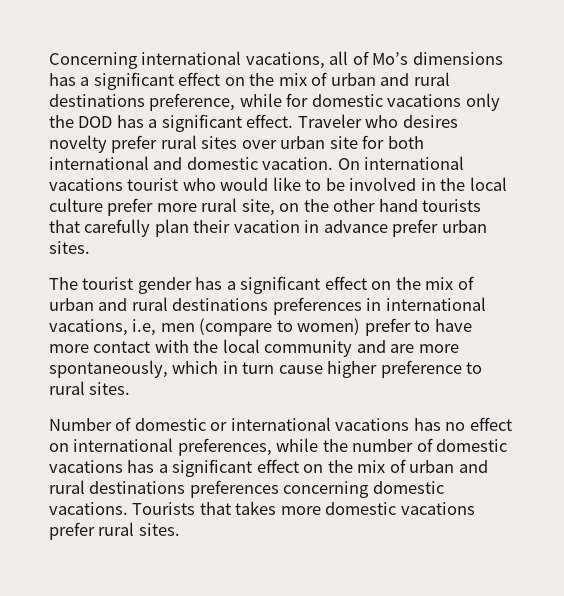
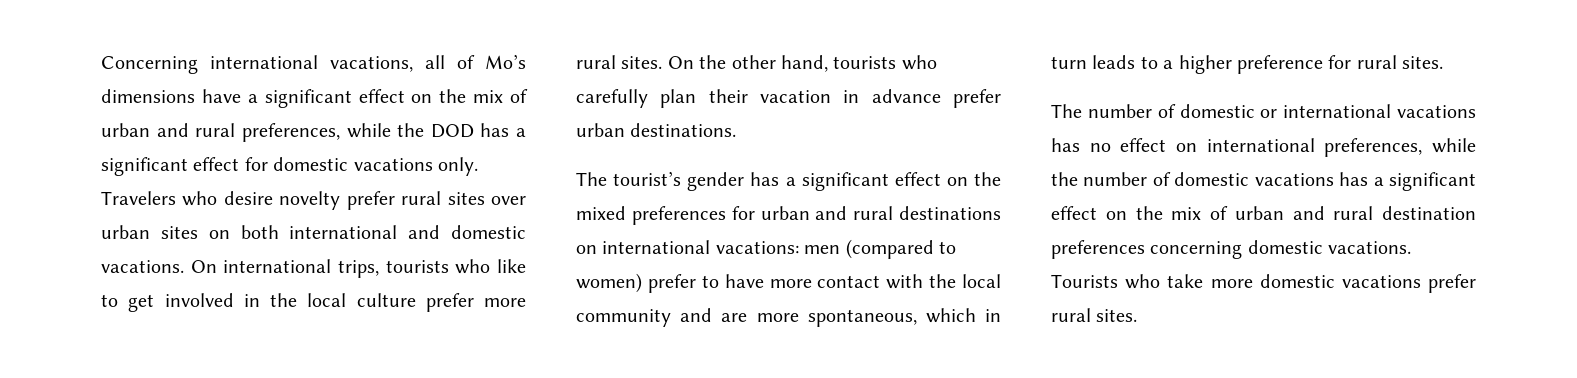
- Concerning international vacations, all of Mo’s dimensions has a significant effect on the mix of urban and rural destinations preference, while for domestic vacations only the DOD has a significant effect. Traveler who desires novelty prefer rural sites over urban site for both international and domestic vacation.
+ Concerning international vacations, all of Mo’s dimensions have a significant effect on the mix of urban and rural preferences, while the DOD has a significant effect for domestic vacations only. Travelers who desire novelty prefer rural sites over urban sites on both international and domestic vacations.
- On international vacations tourist who would like to be involved in the local culture prefer more rural site, on the other hand tourists that carefully plan their vacation in advance prefer urban sites.
- The tourist gender has a significant effect on the mix of urban and rural destinations preferences in international vacations, i.e, men (compare to women) prefer to have more contact with the local community and are more spontaneously, which in turn cause higher preference to rural sites.
+ On international trips, tourists who like to get involved in the local culture prefer more rural sites. On the other hand, tourists who carefully plan their vacation in advance prefer urban destinations.
+ The tourist’s gender has a significant effect on the mixed preferences for urban and rural destinations on international vacations: men (compared to women) prefer to have more contact with the local community and are more spontaneous, which in turn leads to a higher preference for rural sites.
- Number of domestic or international vacations has no effect on international preferences, while the number of domestic vacations has a significant effect on the mix of urban and rural destinations preferences concerning domestic vacations.
+ The number of domestic or international vacations has no effect on international preferences, while the number of domestic vacations has a significant effect on the mix of urban and rural destination preferences concerning domestic vacations.
- Tourists that takes more domestic vacations prefer rural sites.
+ Tourists who take more domestic vacations prefer rural sites.

